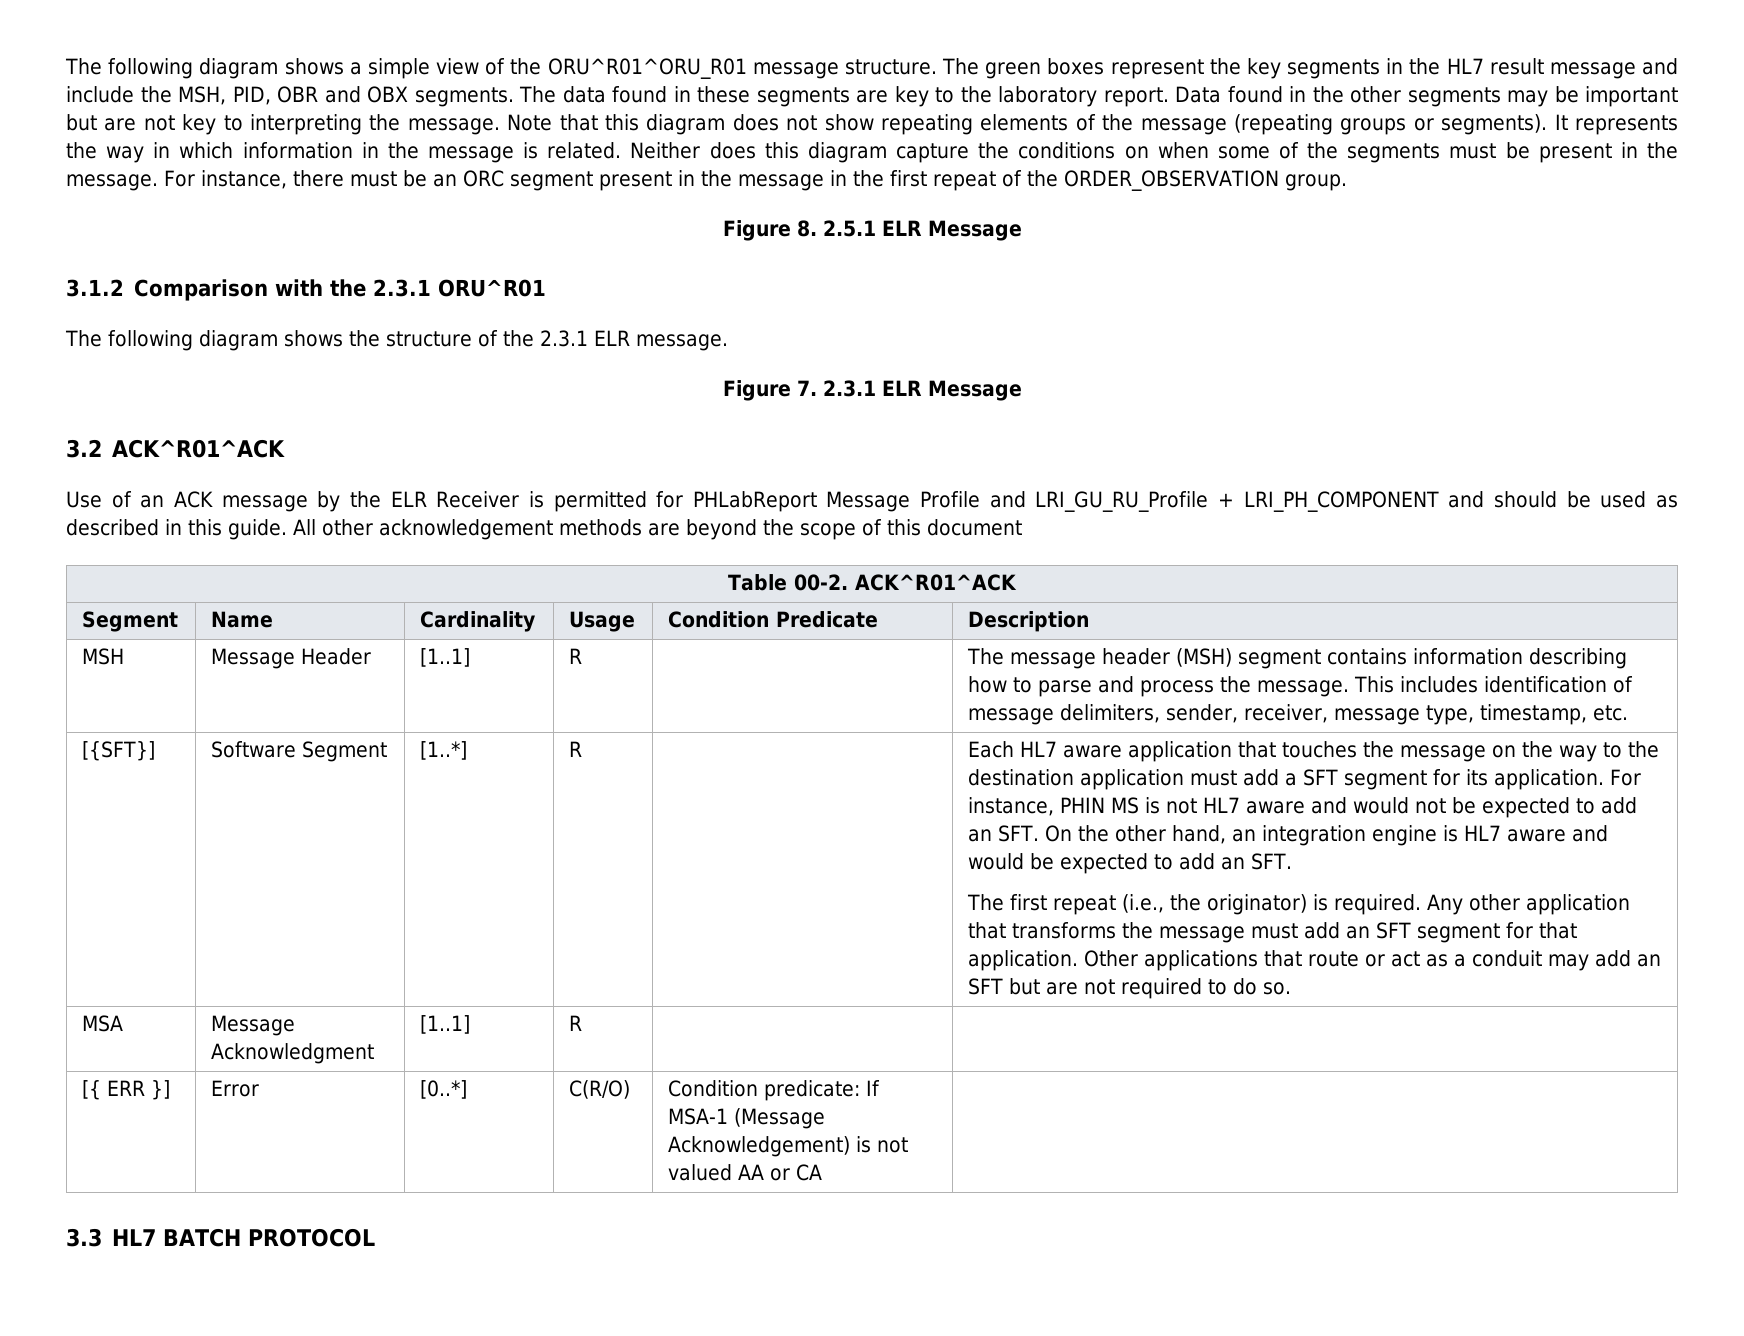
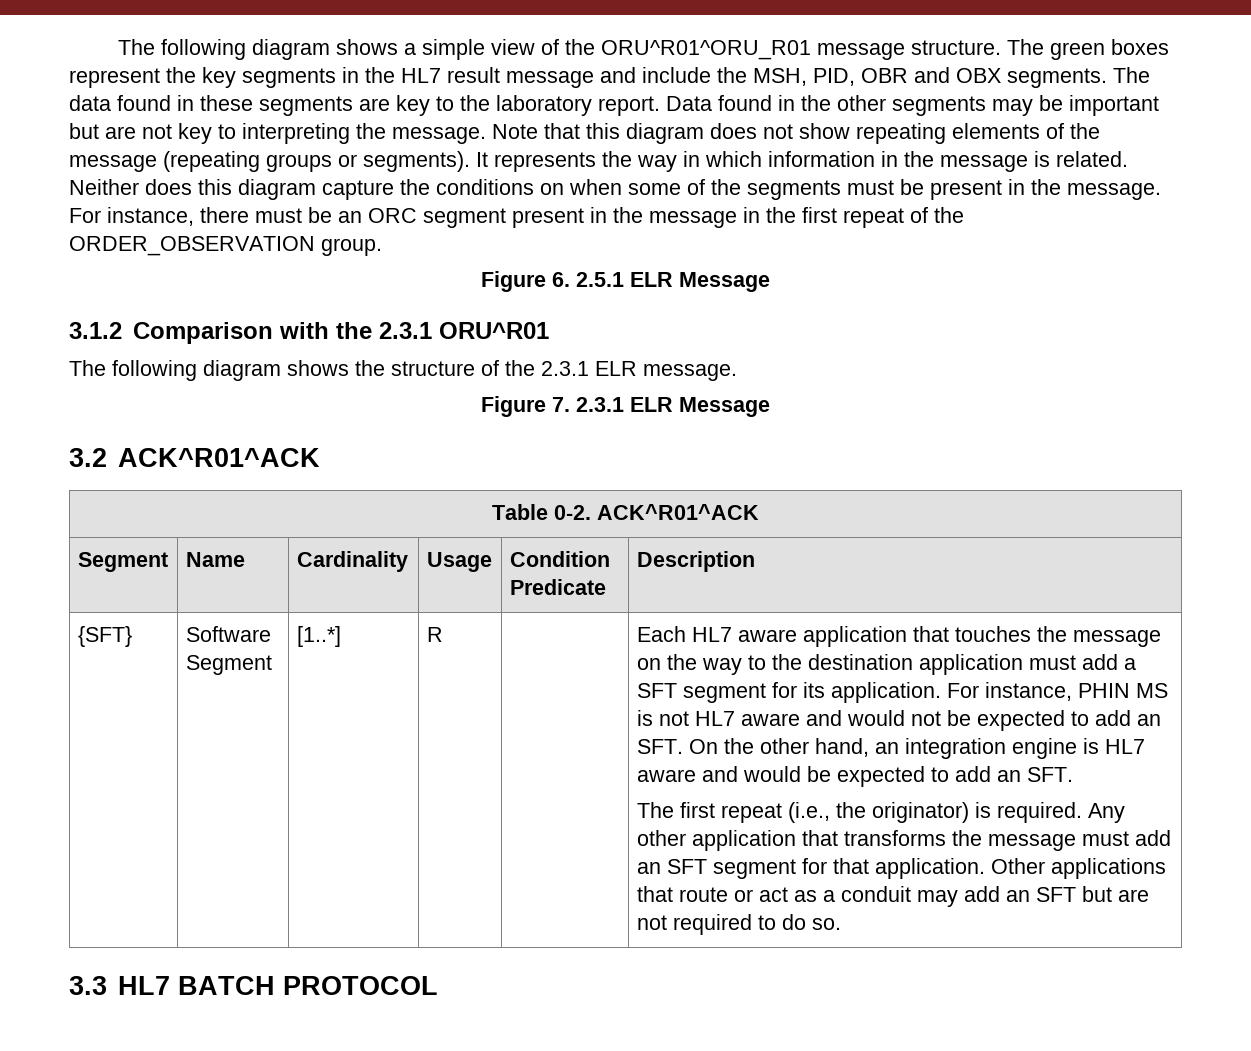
- Figure 8. 2.5.1 ELR Message
+ Figure 6. 2.5.1 ELR Message
- Use of an ACK message by the ELR Receiver is permitted for PHLabReport Message Profile and LRI_GU_RU_Profile + LRI_PH_COMPONENT and should be used as described in this guide. All other acknowledgement methods are beyond the scope of this document
- Table 00-2. ACK^R01^ACK
+ Table 0-2. ACK^R01^ACK
- MSH | Message Header | [1..1] | R | | The message header (MSH) segment contains information describing how to parse and process the message. This includes identification of message delimiters, sender, receiver, message type, timestamp, etc.
- [{SFT}]
+ {SFT}
- MSA | Message Acknowledgment | [1..1] | R | |
- [{ ERR }] | Error | [0..*] | C(R/O) | Condition predicate: If MSA-1 (Message Acknowledgement) is not valued AA or CA |

